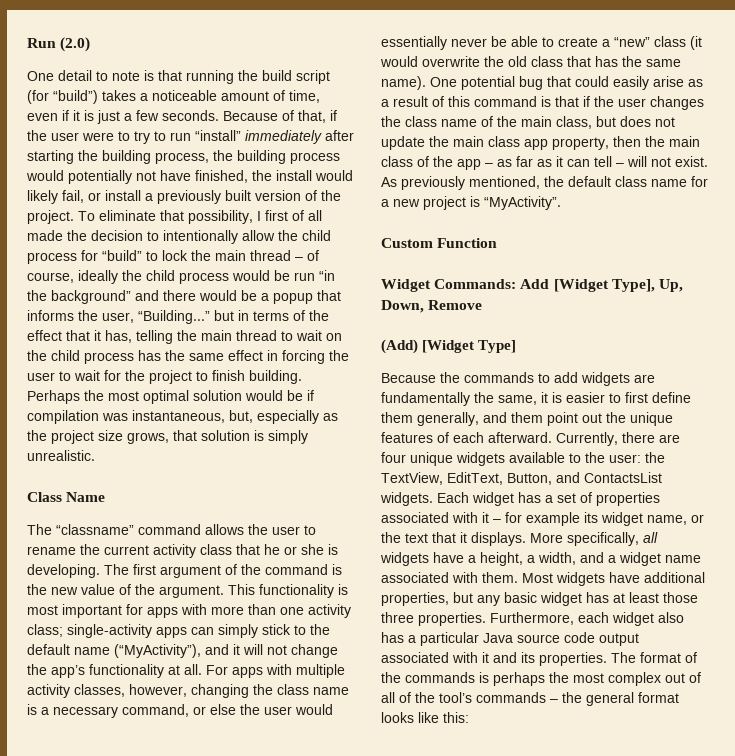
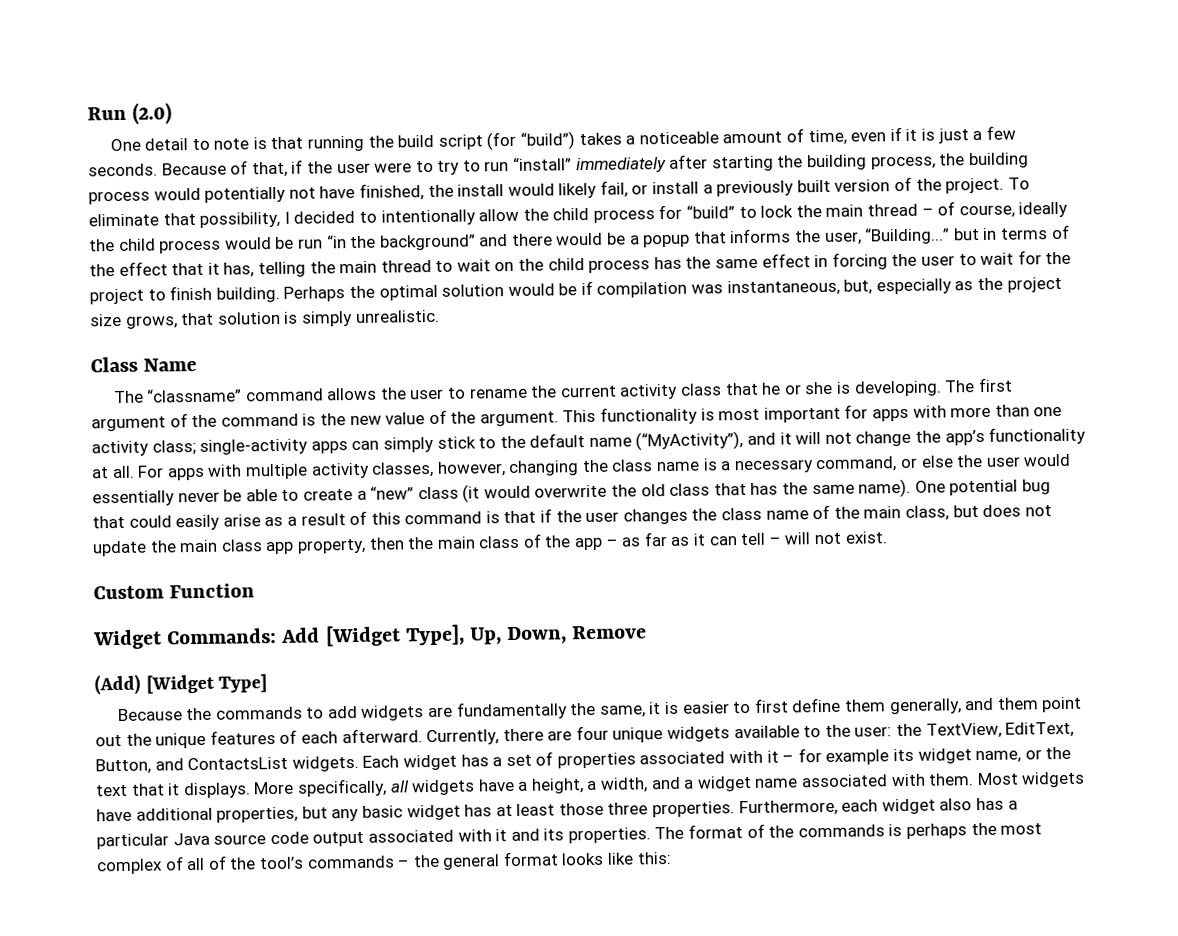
- To eliminate that possibility, I first of all made the decision to intentionally allow the child process for “build” to lock the main thread – of course, ideally the child process would be run “in the background” and there would be a popup that informs the user, “Building...” but in terms of the effect that it has, telling the main thread to wait on the child process has the same effect in forcing the user to wait for the project to finish building.
+ To eliminate that possibility, I decided to intentionally allow the child process for “build” to lock the main thread – of course, ideally the child process would be run “in the background” and there would be a popup that informs the user, “Building...” but in terms of the effect that it has, telling the main thread to wait on the child process has the same effect in forcing the user to wait for the project to finish building.
- Perhaps the most optimal solution would be if compilation was instantaneous, but, especially as the project size grows, that solution is simply unrealistic.
+ Perhaps the optimal solution would be if compilation was instantaneous, but, especially as the project size grows, that solution is simply unrealistic.
- As previously mentioned, the default class name for a new project is “MyActivity”.
- The format of the commands is perhaps the most complex out of all of the tool’s commands – the general format looks like this:
+ The format of the commands is perhaps the most complex of all of the tool’s commands – the general format looks like this:

